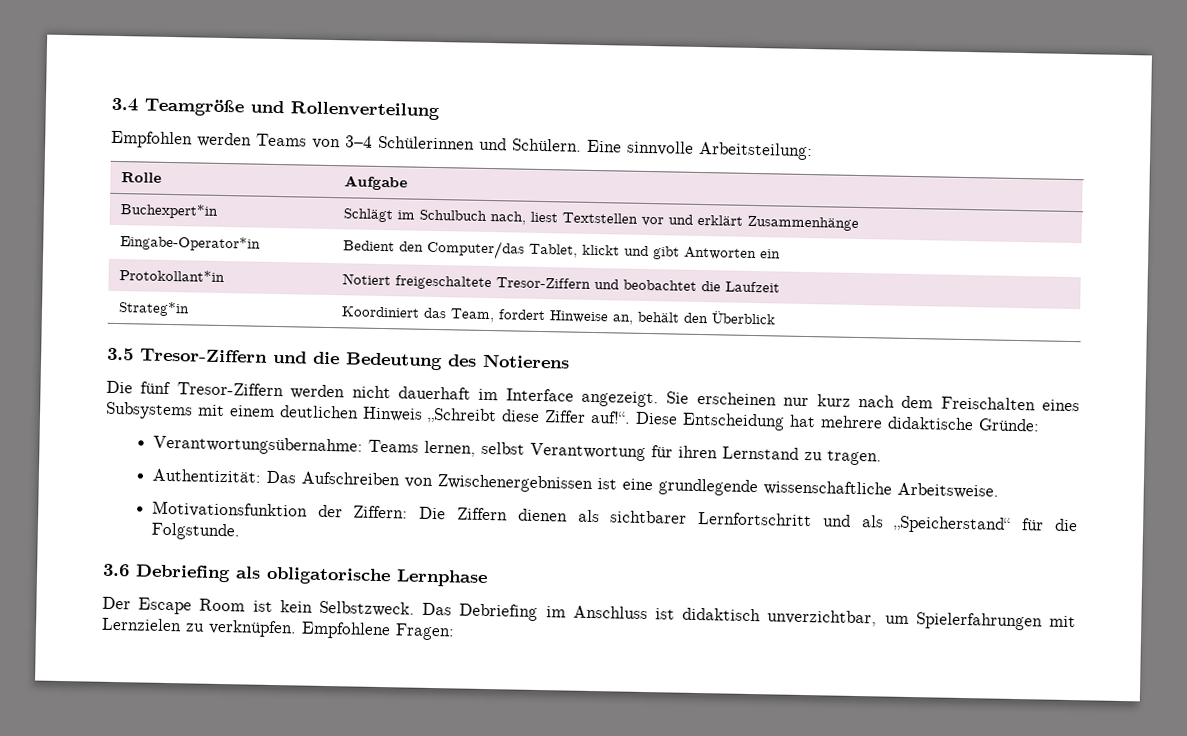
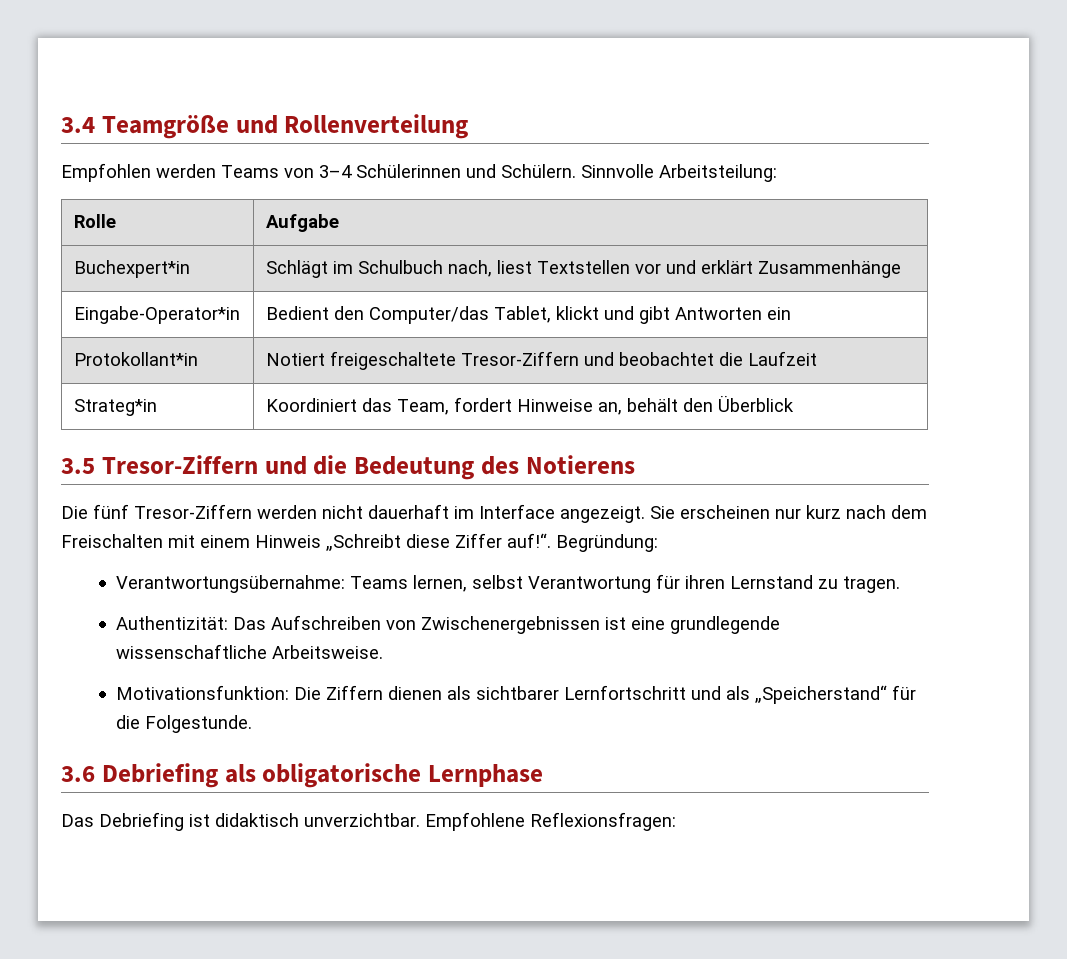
- Eine sinnvolle Arbeitsteilung:
+ Sinnvolle Arbeitsteilung:
- Sie erscheinen nur kurz nach dem Freischalten eines Subsystems mit einem deutlichen Hinweis „Schreibt diese Ziffer auf!“.
+ Sie erscheinen nur kurz nach dem Freischalten mit einem Hinweis „Schreibt diese Ziffer auf!“.
- Diese Entscheidung hat mehrere didaktische Gründe:
+ Begründung:
- Motivationsfunktion der Ziffern: Die Ziffern dienen als sichtbarer Lernfortschritt und als „Speicherstand“ für die Folgstunde.
+ Motivationsfunktion: Die Ziffern dienen als sichtbarer Lernfortschritt und als „Speicherstand“ für die Folgestunde.
- Der Escape Room ist kein Selbstzweck. Das Debriefing im Anschluss ist didaktisch unverzichtbar, um Spielerfahrungen mit Lernzielen zu verknüpfen. Empfohlene Fragen:
+ Das Debriefing ist didaktisch unverzichtbar. Empfohlene Reflexionsfragen:

